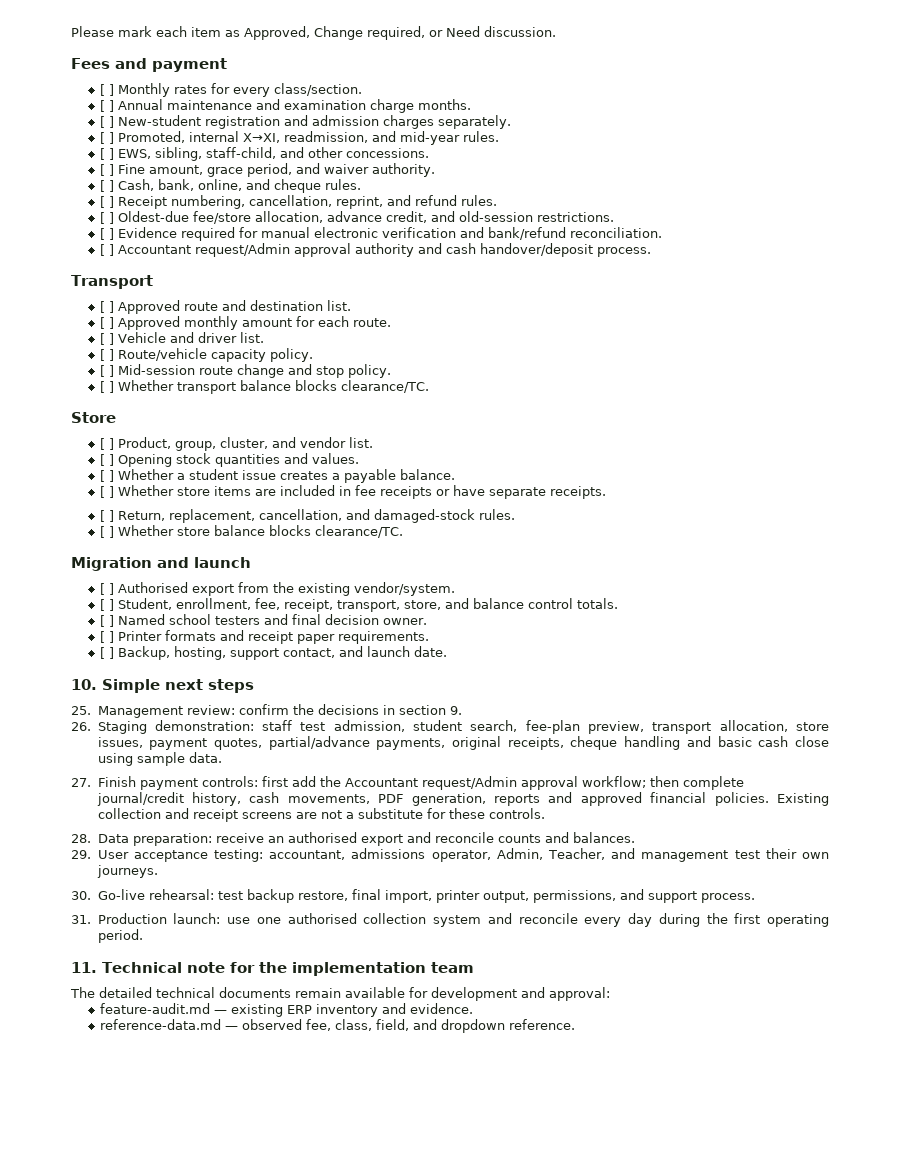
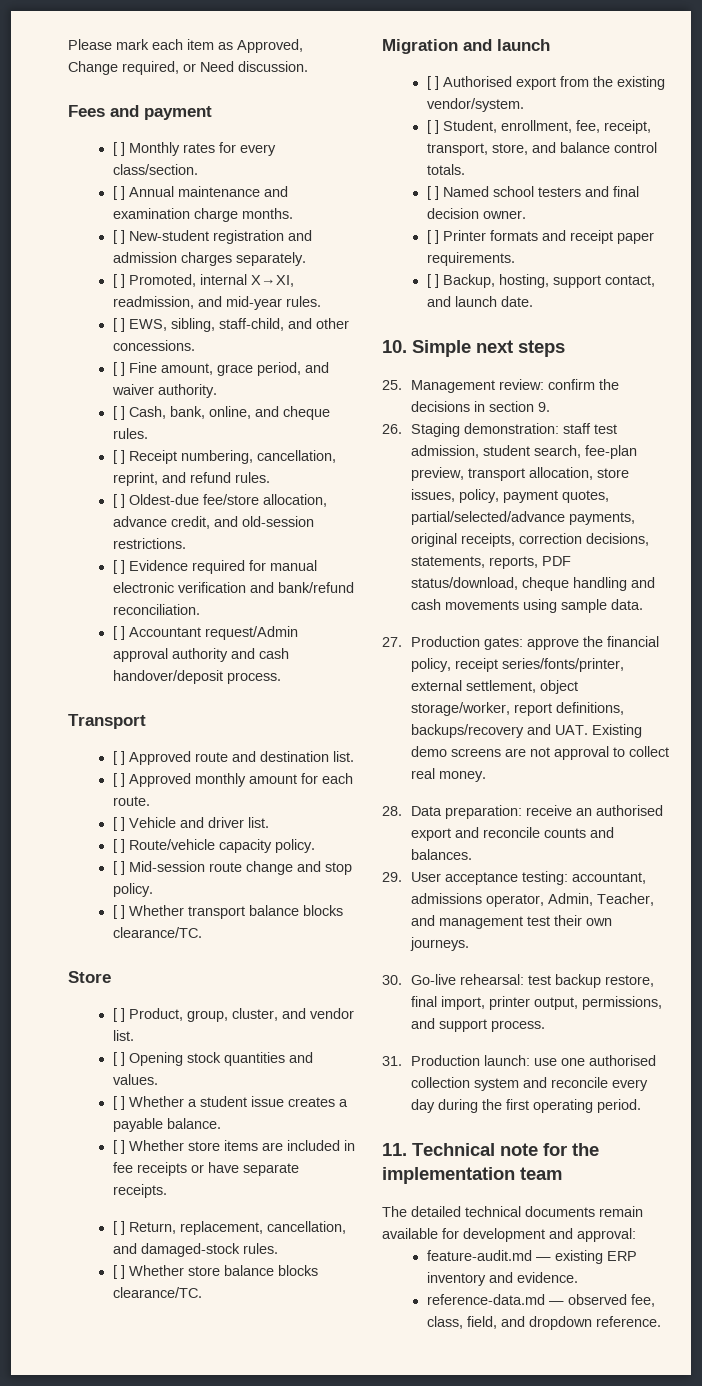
- 26. Staging demonstration: staff test admission, student search, fee-plan preview, transport allocation, store issues, payment quotes, partial/advance payments, original receipts, cheque handling and basic cash close using sample data.
- 27. Finish payment controls: first add the Accountant request/Admin approval workflow; then complete journal/credit history, cash movements, PDF generation, reports and approved financial policies. Existing collection and receipt screens are not a substitute for these controls.
+ 26. Staging demonstration: staff test admission, student search, fee-plan preview, transport allocation, store issues, policy, payment quotes, partial/selected/advance payments, original receipts, correction decisions, statements, reports, PDF status/download, cheque handling and cash movements using sample data.
+ 27. Production gates: approve the financial policy, receipt series/fonts/printer, external settlement, object storage/worker, report definitions, backups/recovery and UAT. Existing demo screens are not approval to collect real money.

